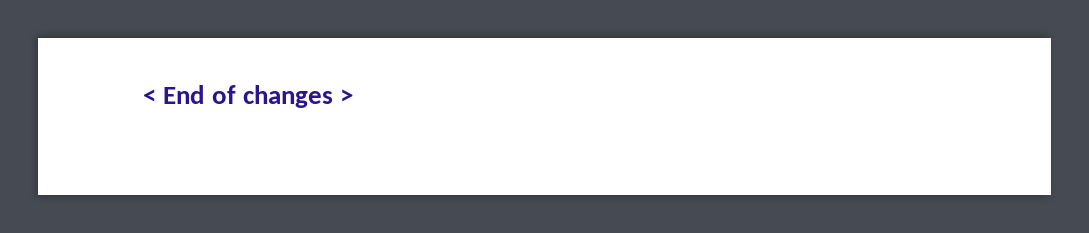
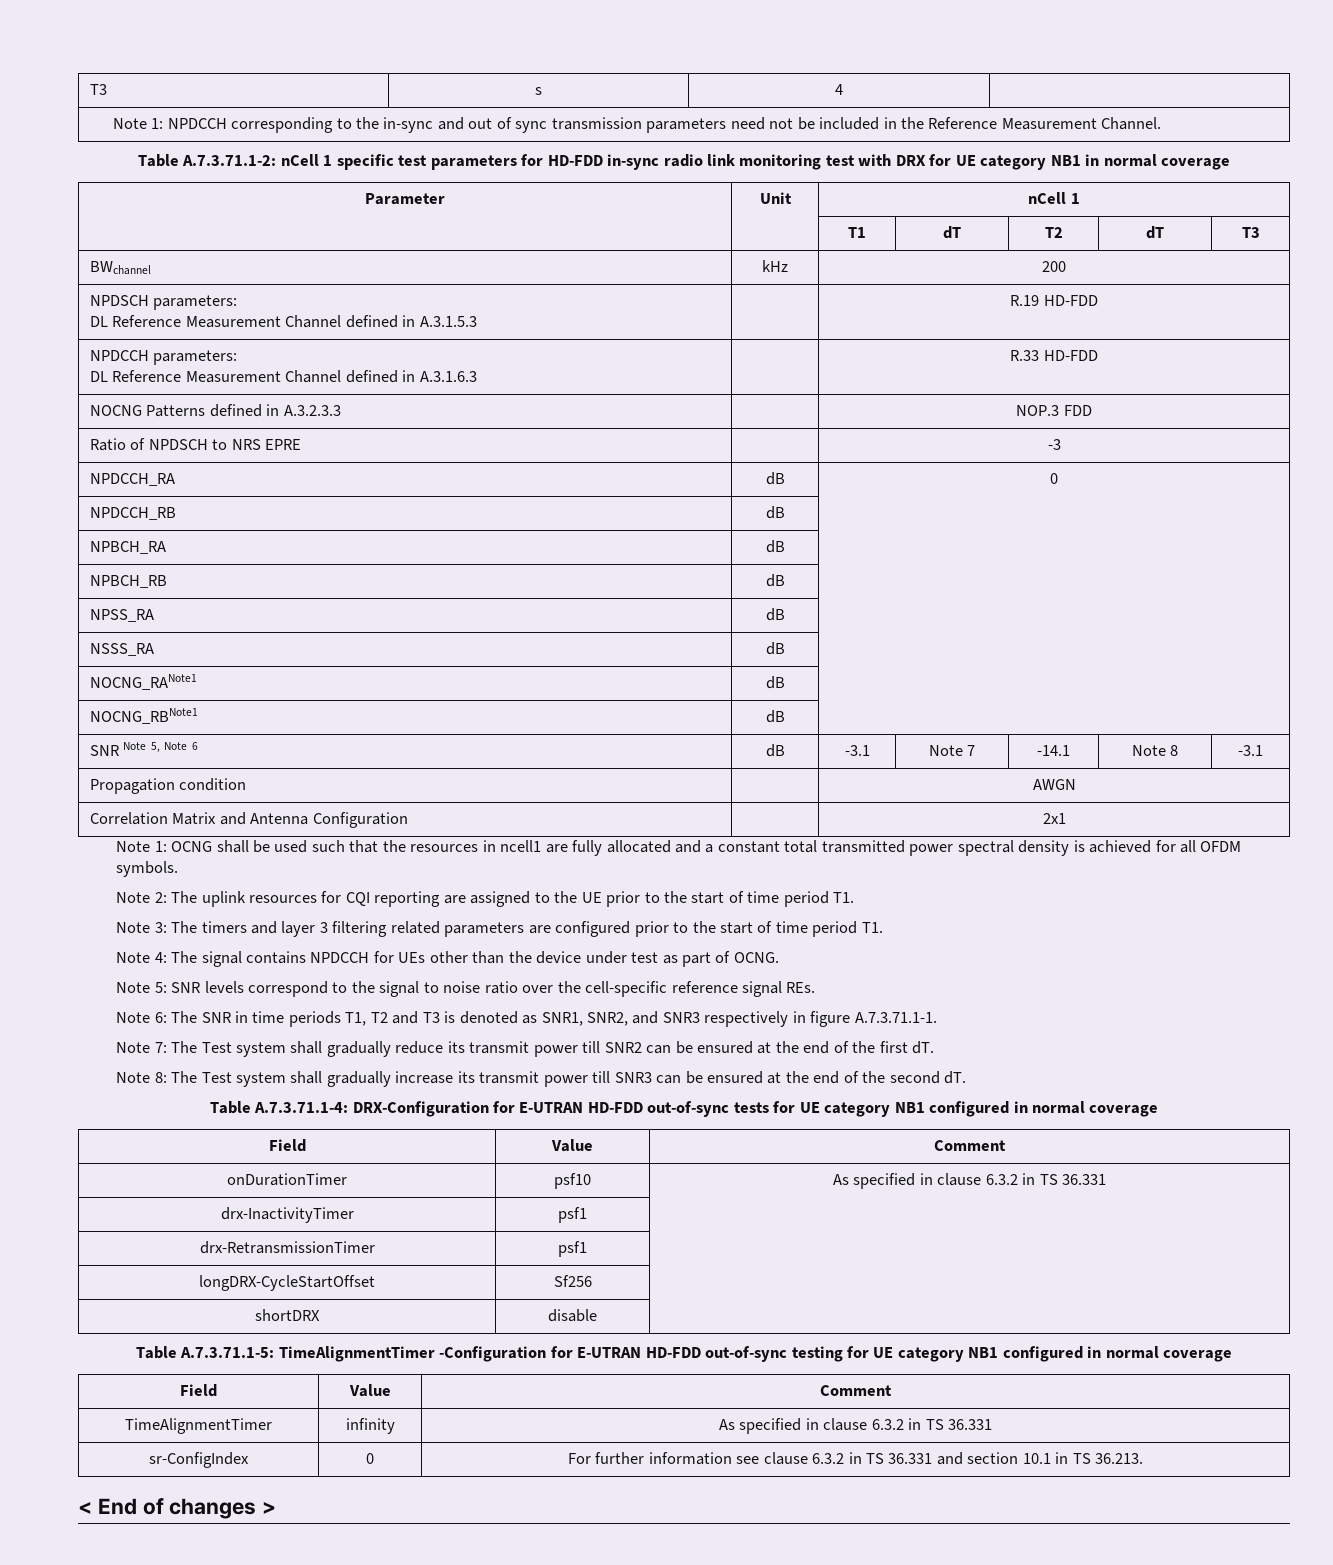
+ T3 | s | 4 |
+ Note 1: NPDCCH corresponding to the in-sync and out of sync transmission parameters need not be included in the Reference Measurement Channel.
+ Table A.7.3.71.1-2: nCell 1 specific test parameters for HD-FDD in-sync radio link monitoring test with DRX for UE category NB1 in normal coverage
+ Parameter | Unit | nCell 1
+ | | T1 | dT | T2 | dT | T3
+ BWchannel | kHz | 200
+ NPDSCH parameters:
+ DL Reference Measurement Channel defined in A.3.1.5.3 | | R.19 HD-FDD
+ NPDCCH parameters:
+ DL Reference Measurement Channel defined in A.3.1.6.3 | | R.33 HD-FDD
+ NOCNG Patterns defined in A.3.2.3.3 | | NOP.3 FDD
+ Ratio of NPDSCH to NRS EPRE | | -3
+ NPDCCH_RA | dB | 0
+ NPDCCH_RB | dB |
+ NPBCH_RA | dB |
+ NPBCH_RB | dB |
+ NPSS_RA | dB |
+ NSSS_RA | dB |
+ NOCNG_RANote1 | dB |
+ NOCNG_RBNote1 | dB |
+ SNR Note 5, Note 6 | dB | -3.1 | Note 7 | -14.1 | Note 8 | -3.1
+ Propagation condition | | AWGN
+ Correlation Matrix and Antenna Configuration | | 2x1
+ Note 1: OCNG shall be used such that the resources in ncell1 are fully allocated and a constant total transmitted power spectral density is achieved for all OFDM symbols.
+ Note 2: The uplink resources for CQI reporting are assigned to the UE prior to the start of time period T1.
+ Note 3: The timers and layer 3 filtering related parameters are configured prior to the start of time period T1.
+ Note 4: The signal contains NPDCCH for UEs other than the device under test as part of OCNG.
+ Note 5: SNR levels correspond to the signal to noise ratio over the cell-specific reference signal REs.
+ Note 6: The SNR in time periods T1, T2 and T3 is denoted as SNR1, SNR2, and SNR3 respectively in figure A.7.3.71.1-1.
+ Note 7: The Test system shall gradually reduce its transmit power till SNR2 can be ensured at the end of the first dT.
+ Note 8: The Test system shall gradually increase its transmit power till SNR3 can be ensured at the end of the second dT.
+ Table A.7.3.71.1-4: DRX-Configuration for E-UTRAN HD-FDD out-of-sync tests for UE category NB1 configured in normal coverage
+ Field | Value | Comment
+ onDurationTimer | psf10 | As specified in clause 6.3.2 in TS 36.331
+ drx-InactivityTimer | psf1 |
+ drx-RetransmissionTimer | psf1 |
+ longDRX-CycleStartOffset | Sf256 |
+ shortDRX | disable |
+ Table A.7.3.71.1-5: TimeAlignmentTimer -Configuration for E-UTRAN HD-FDD out-of-sync testing for UE category NB1 configured in normal coverage
+ Field | Value | Comment
+ TimeAlignmentTimer | infinity | As specified in clause 6.3.2 in TS 36.331
+ sr-ConfigIndex | 0 | For further information see clause 6.3.2 in TS 36.331 and section 10.1 in TS 36.213.

